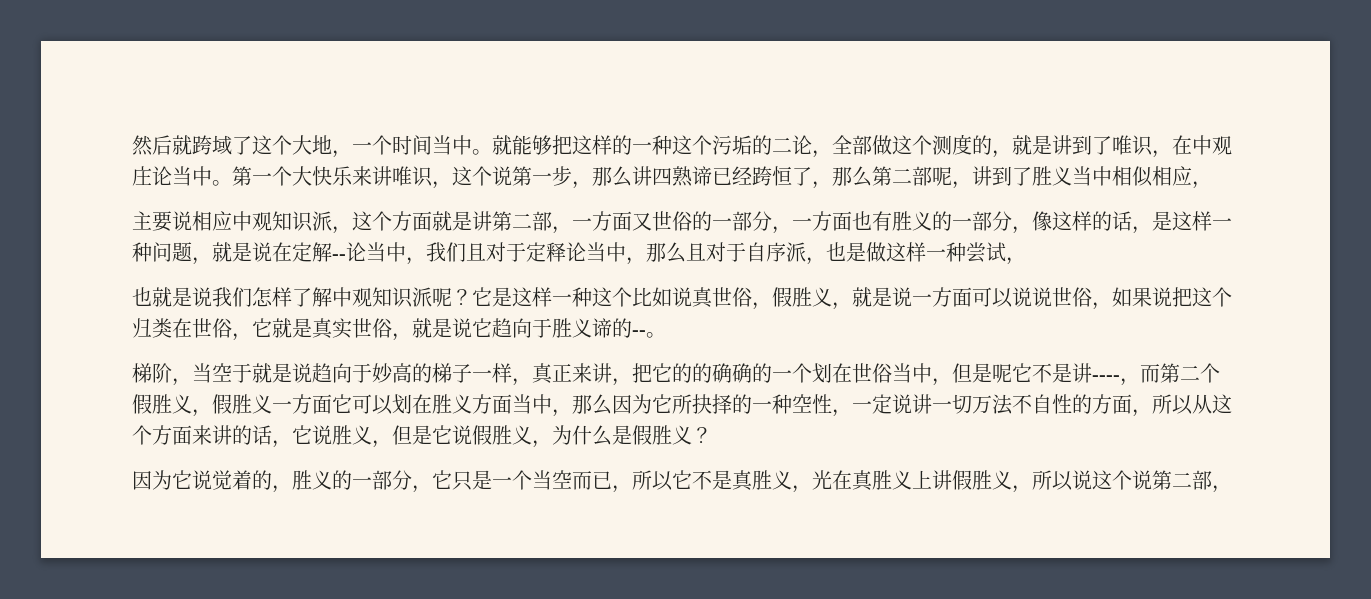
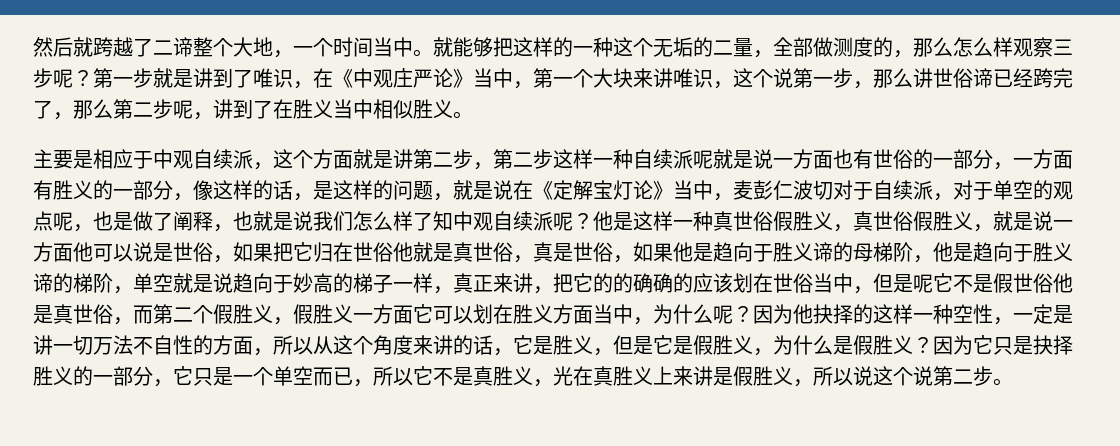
- 然后就跨域了这个大地，一个时间当中。
+ 然后就跨越了二谛整个大地，一个时间当中。
- 就能够把这样的一种这个污垢的二论，全部做这个测度的，就是讲到了唯识，在中观庄论当中。第一个大快乐来讲唯识，这个说第一步，那么讲四熟谛已经跨恒了，那么第二部呢，讲到了胜义当中相似相应，
+ 就能够把这样的一种这个无垢的二量，全部做测度的，那么怎么样观察三步呢？第一步就是讲到了唯识，在《中观庄严论》当中，第一个大块来讲唯识，这个说第一步，那么讲世俗谛已经跨完了，那么第二步呢，讲到了在胜义当中相似胜义。
- 主要说相应中观知识派，这个方面就是讲第二部，一方面又世俗的一部分，一方面也有胜义的一部分，像这样的话，是这样一种问题，就是说在定解--论当中，我们且对于定释论当中，那么且对于自序派，也是做这样一种尝试，
- 也就是说我们怎样了解中观知识派呢？它是这样一种这个比如说真世俗，假胜义，就是说一方面可以说说世俗，如果说把这个归类在世俗，它就是真实世俗，就是说它趋向于胜义谛的--。
- 梯阶，当空于就是说趋向于妙高的梯子一样，真正来讲，把它的的确确的一个划在世俗当中，但是呢它不是讲----，而第二个假胜义，假胜义一方面它可以划在胜义方面当中，那么因为它所抉择的一种空性，一定说讲一切万法不自性的方面，所以从这个方面来讲的话，它说胜义，但是它说假胜义，为什么是假胜义？
- 因为它说觉着的，胜义的一部分，它只是一个当空而已，所以它不是真胜义，光在真胜义上讲假胜义，所以说这个说第二部，
+ 主要是相应于中观自续派，这个方面就是讲第二步，第二步这样一种自续派呢就是说一方面也有世俗的一部分，一方面有胜义的一部分，像这样的话，是这样的问题，就是说在《定解宝灯论》当中，麦彭仁波切对于自续派，对于单空的观点呢，也是做了阐释，也就是说我们怎么样了知中观自续派呢？他是这样一种真世俗假胜义，真世俗假胜义，就是说一方面他可以说是世俗，如果把它归在世俗他就是真世俗，真是世俗，如果他是趋向于胜义谛的母梯阶，他是趋向于胜义谛的梯阶，单空就是说趋向于妙高的梯子一样，真正来讲，把它的的确确的应该划在世俗当中，但是呢它不是假世俗他是真世俗，而第二个假胜义，假胜义一方面它可以划在胜义方面当中，为什么呢？因为他抉择的这样一种空性，一定是讲一切万法不自性的方面，所以从这个角度来讲的话，它是胜义，但是它是假胜义，为什么是假胜义？因为它只是抉择胜义的一部分，它只是一个单空而已，所以它不是真胜义，光在真胜义上来讲是假胜义，所以说这个说第二步。

